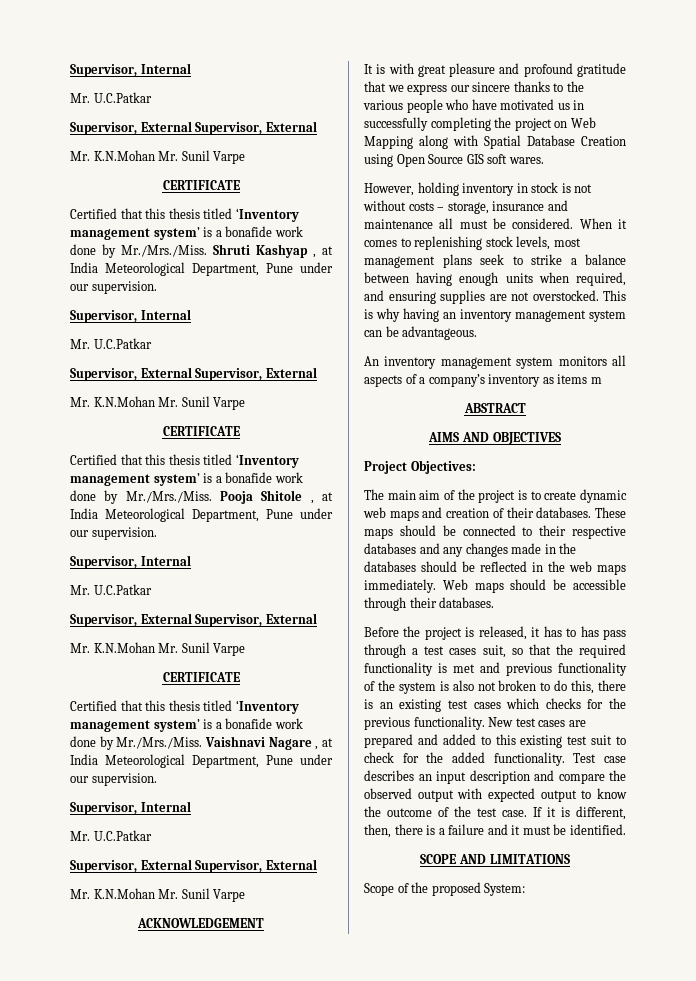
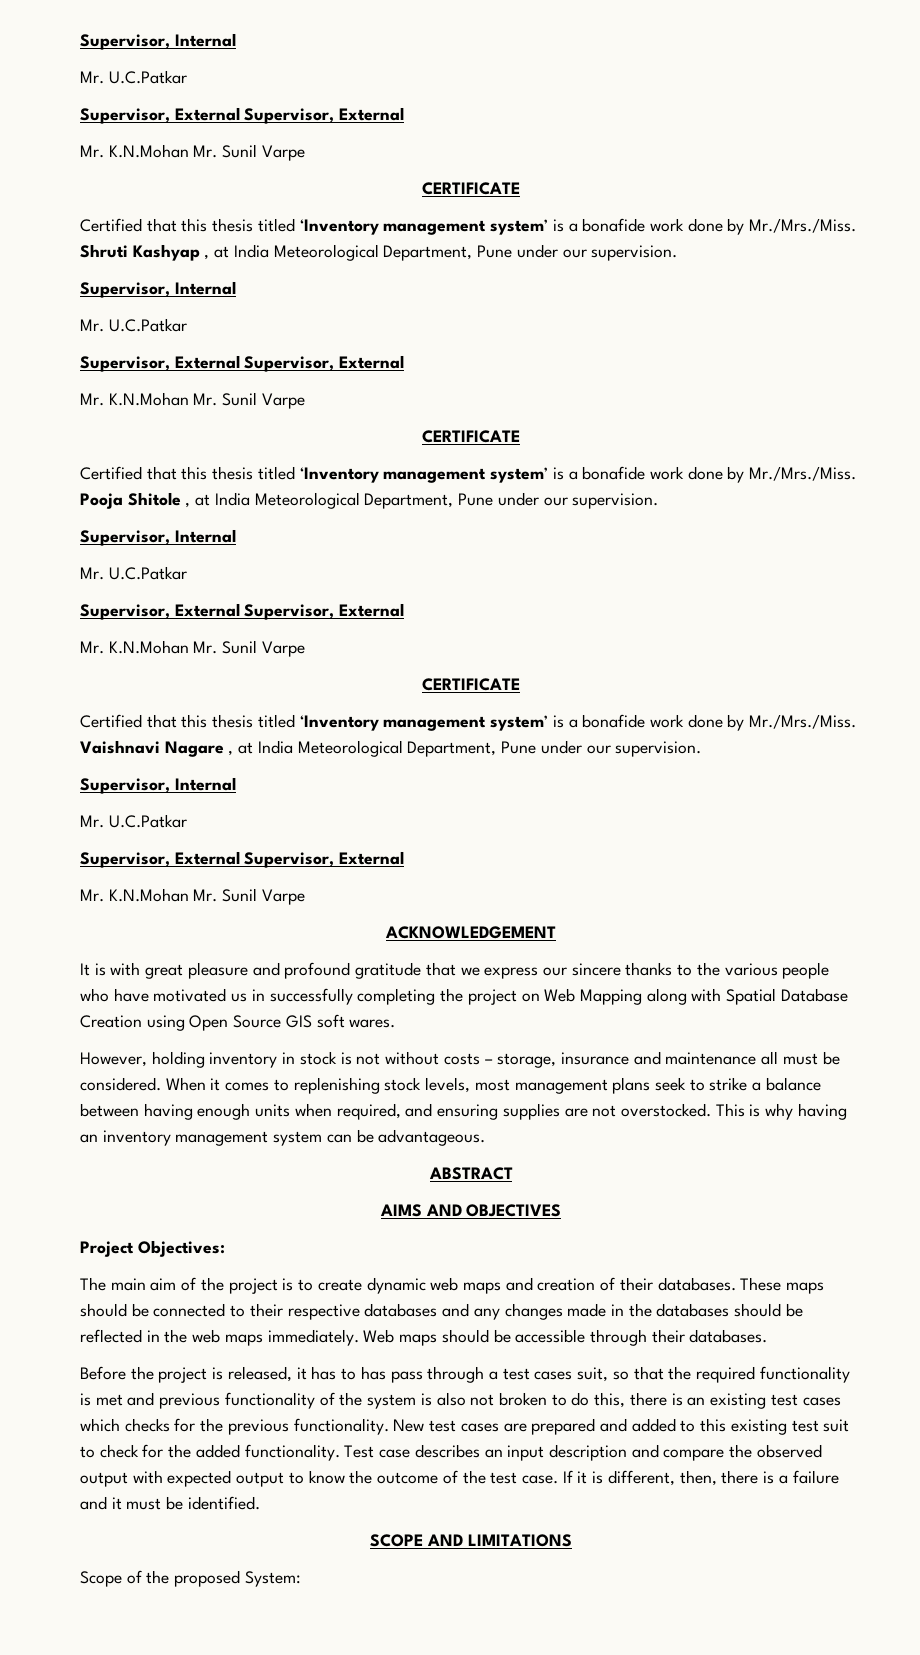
- An inventory management system monitors all aspects of a company’s inventory as items m

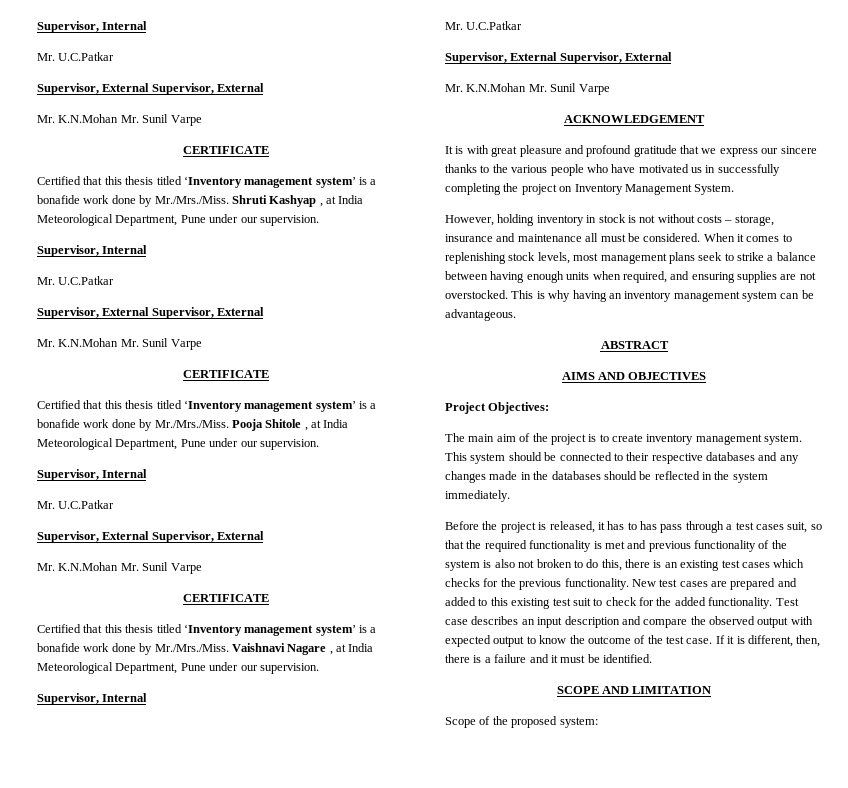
- It is with great pleasure and profound gratitude that we express our sincere thanks to the various people who have motivated us in successfully completing the project on Web Mapping along with Spatial Database Creation using Open Source GIS soft wares.
+ It is with great pleasure and profound gratitude that we express our sincere thanks to the various people who have motivated us in successfully completing the project on Inventory Management System.
- The main aim of the project is to create dynamic web maps and creation of their databases. These maps should be connected to their respective databases and any changes made in the databases should be reflected in the web maps immediately. Web maps should be accessible through their databases.
+ The main aim of the project is to create inventory management system. This system should be connected to their respective databases and any changes made in the databases should be reflected in the system immediately.
- SCOPE AND LIMITATIONS
+ SCOPE AND LIMITATION
- Scope of the proposed System:
+ Scope of the proposed system:

